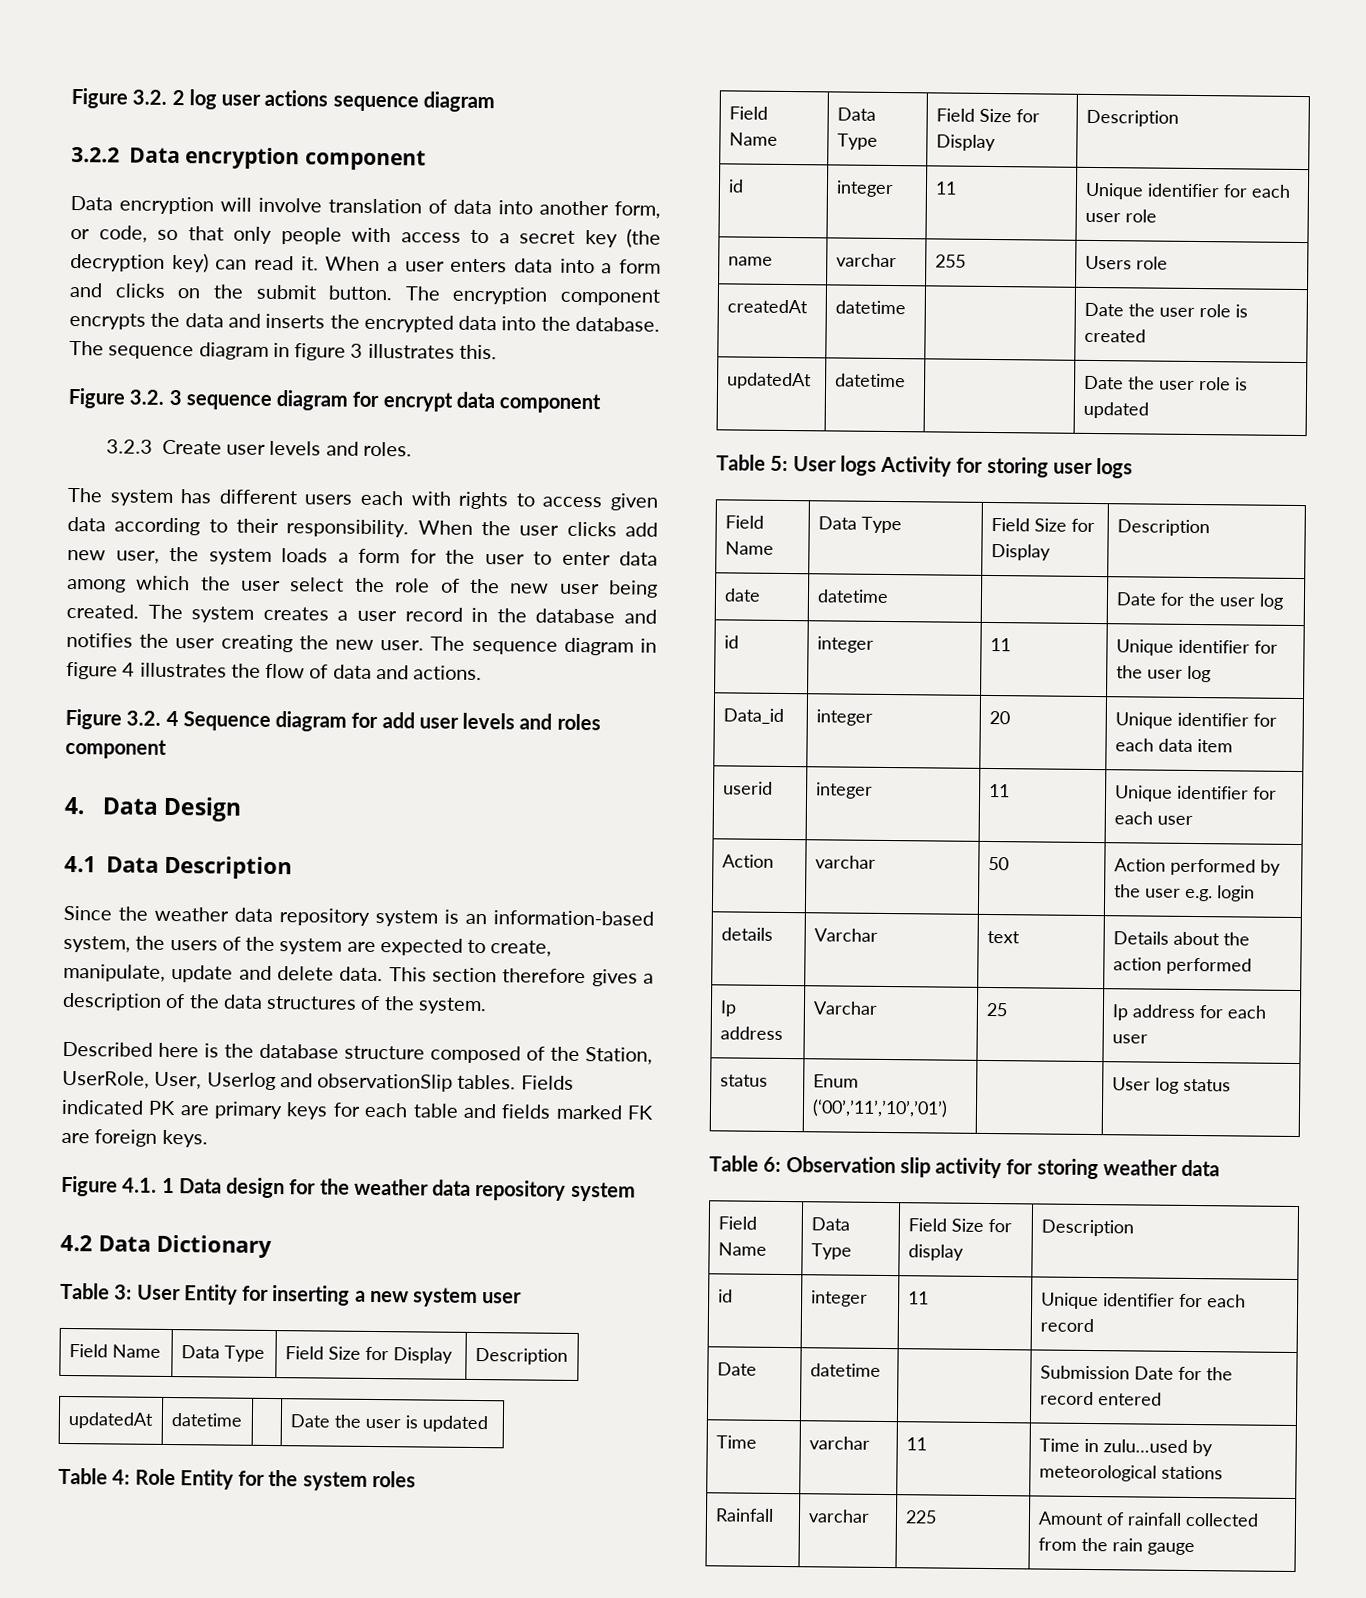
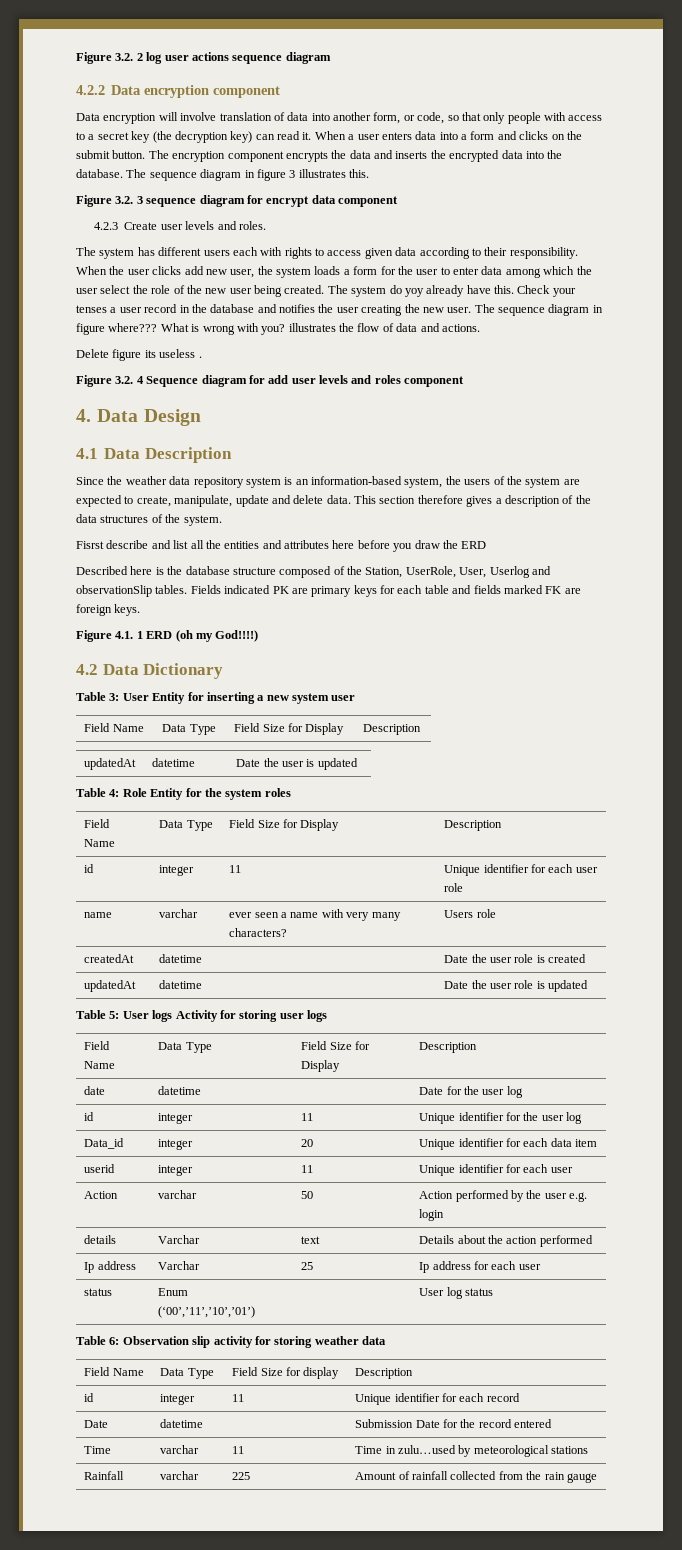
- 3.2.2 Data encryption component
+ 4.2.2 Data encryption component
- 3.2.3 Create user levels and roles.
+ 4.2.3 Create user levels and roles.
- The system creates a user record in the database and notifies the user creating the new user.
+ The system do yoy already have this. Check your tenses a user record in the database and notifies the user creating the new user.
- The sequence diagram in figure 4 illustrates the flow of data and actions.
+ The sequence diagram in figure where??? What is wrong with you? illustrates the flow of data and actions.
+ Delete figure its useless .
+ Fisrst describe and list all the entities and attributes here before you draw the ERD
- Figure 4.1. 1 Data design for the weather data repository system
+ Figure 4.1. 1 ERD (oh my God!!!!)
- name | varchar | 255 | Users role
+ name | varchar | ever seen a name with very many characters? | Users role

